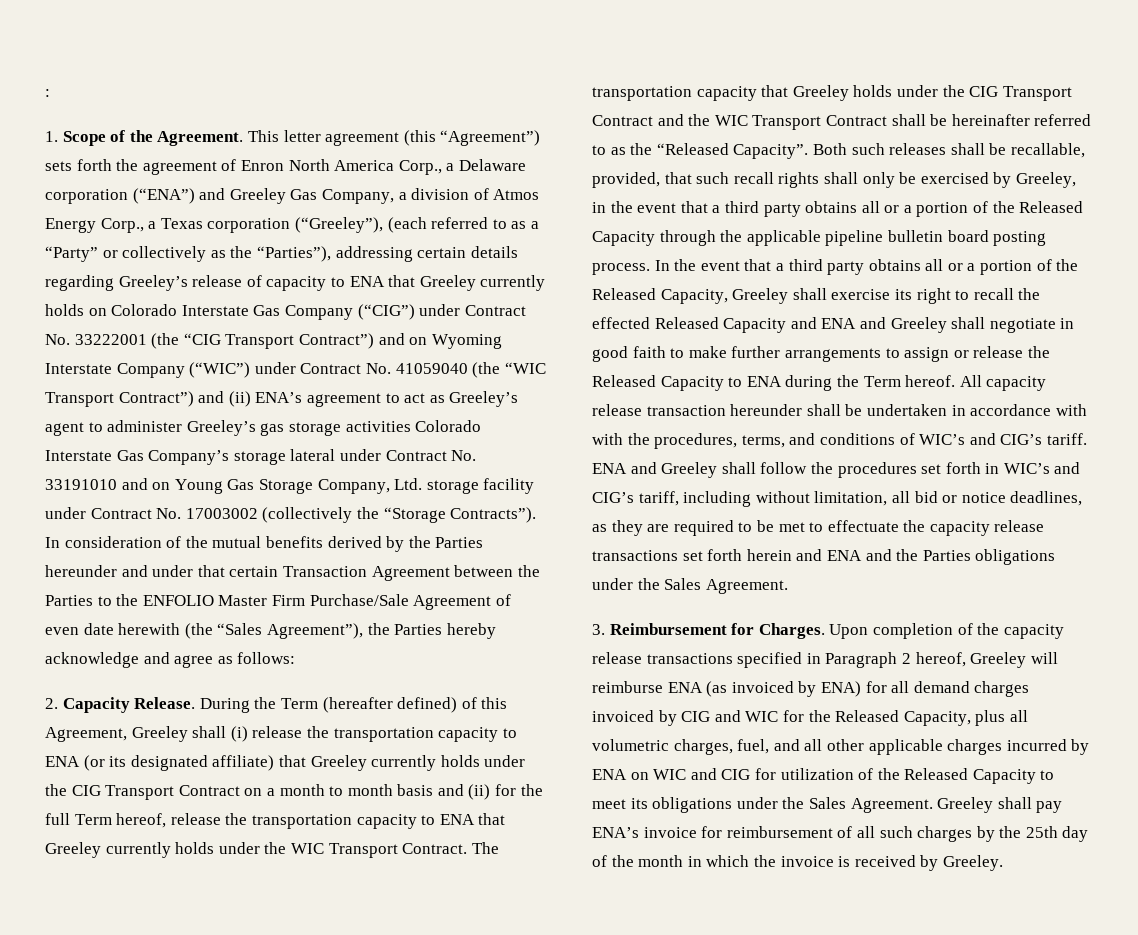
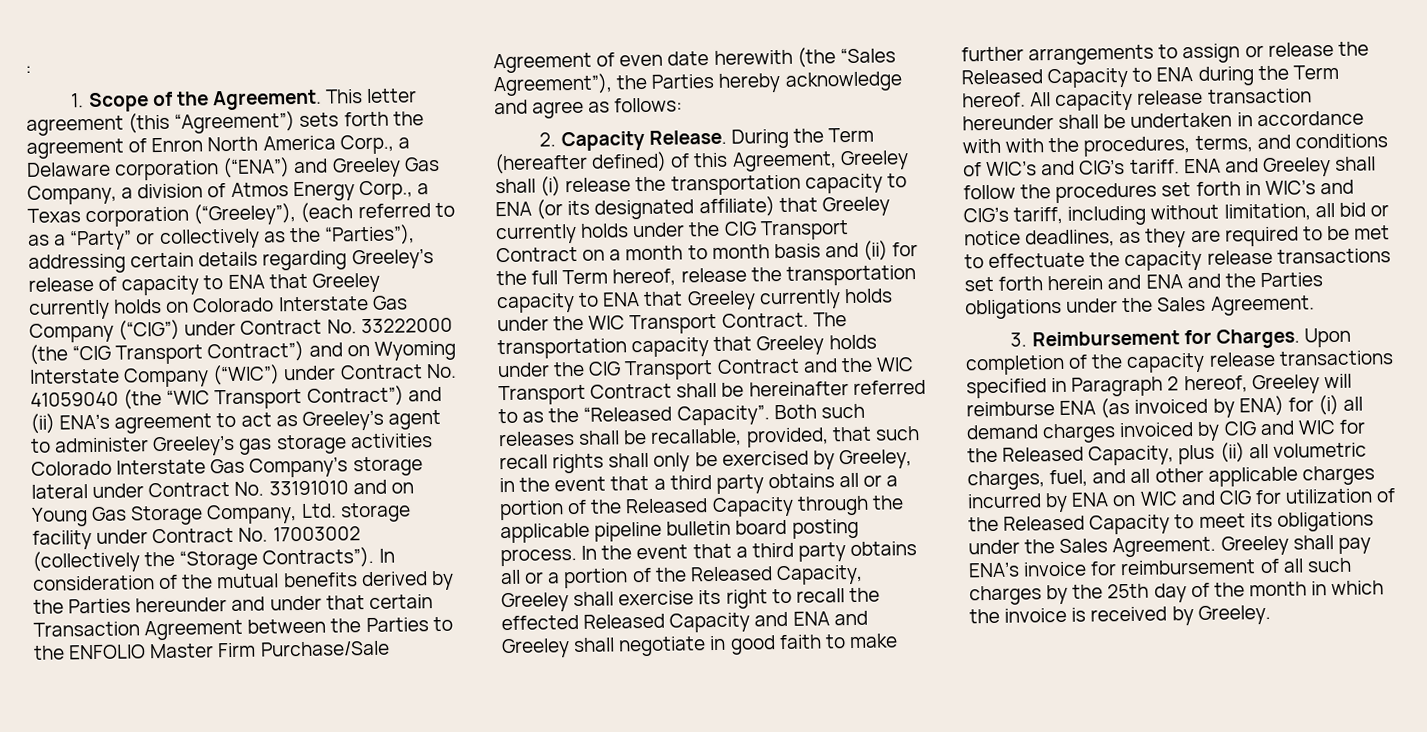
- This letter agreement (this “Agreement”) sets forth the agreement of Enron North America Corp., a Delaware corporation (“ENA”) and Greeley Gas Company, a division of Atmos Energy Corp., a Texas corporation (“Greeley”), (each referred to as a “Party” or collectively as the “Parties”), addressing certain details regarding Greeley’s release of capacity to ENA that Greeley currently holds on Colorado Interstate Gas Company (“CIG”) under Contract No. 33222001 (the “CIG Transport Contract”) and on Wyoming Interstate Company (“WIC”) under Contract No. 41059040 (the “WIC Transport Contract”) and (ii) ENA’s agreement to act as Greeley’s agent to administer Greeley’s gas storage activities Colorado Interstate Gas Company’s storage lateral under Contract No. 33191010 and on Young Gas Storage Company, Ltd. storage facility under Contract No. 17003002 (collectively the “Storage Contracts”).
+ This letter agreement (this “Agreement”) sets forth the agreement of Enron North America Corp., a Delaware corporation (“ENA”) and Greeley Gas Company, a division of Atmos Energy Corp., a Texas corporation (“Greeley”), (each referred to as a “Party” or collectively as the “Parties”), addressing certain details regarding Greeley’s release of capacity to ENA that Greeley currently holds on Colorado Interstate Gas Company (“CIG”) under Contract No. 33222000 (the “CIG Transport Contract”) and on Wyoming Interstate Company (“WIC”) under Contract No. 41059040 (the “WIC Transport Contract”) and (ii) ENA’s agreement to act as Greeley’s agent to administer Greeley’s gas storage activities Colorado Interstate Gas Company’s storage lateral under Contract No. 33191010 and on Young Gas Storage Company, Ltd. storage facility under Contract No. 17003002 (collectively the “Storage Contracts”).
- Upon completion of the capacity release transactions specified in Paragraph 2 hereof, Greeley will reimburse ENA (as invoiced by ENA) for all demand charges invoiced by CIG and WIC for the Released Capacity, plus all volumetric charges, fuel, and all other applicable charges incurred by ENA on WIC and CIG for utilization of the Released Capacity to meet its obligations under the Sales Agreement.
+ Upon completion of the capacity release transactions specified in Paragraph 2 hereof, Greeley will reimburse ENA (as invoiced by ENA) for (i) all demand charges invoiced by CIG and WIC for the Released Capacity, plus (ii) all volumetric charges, fuel, and all other applicable charges incurred by ENA on WIC and CIG for utilization of the Released Capacity to meet its obligations under the Sales Agreement.

